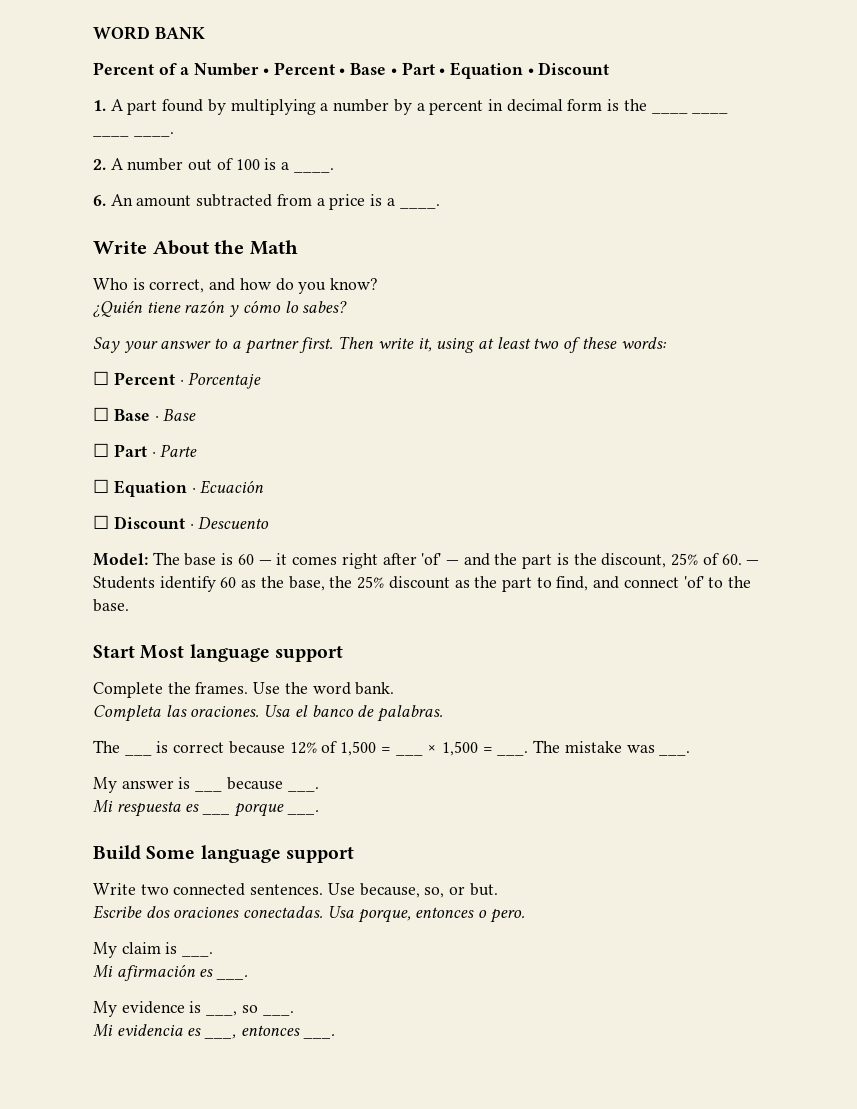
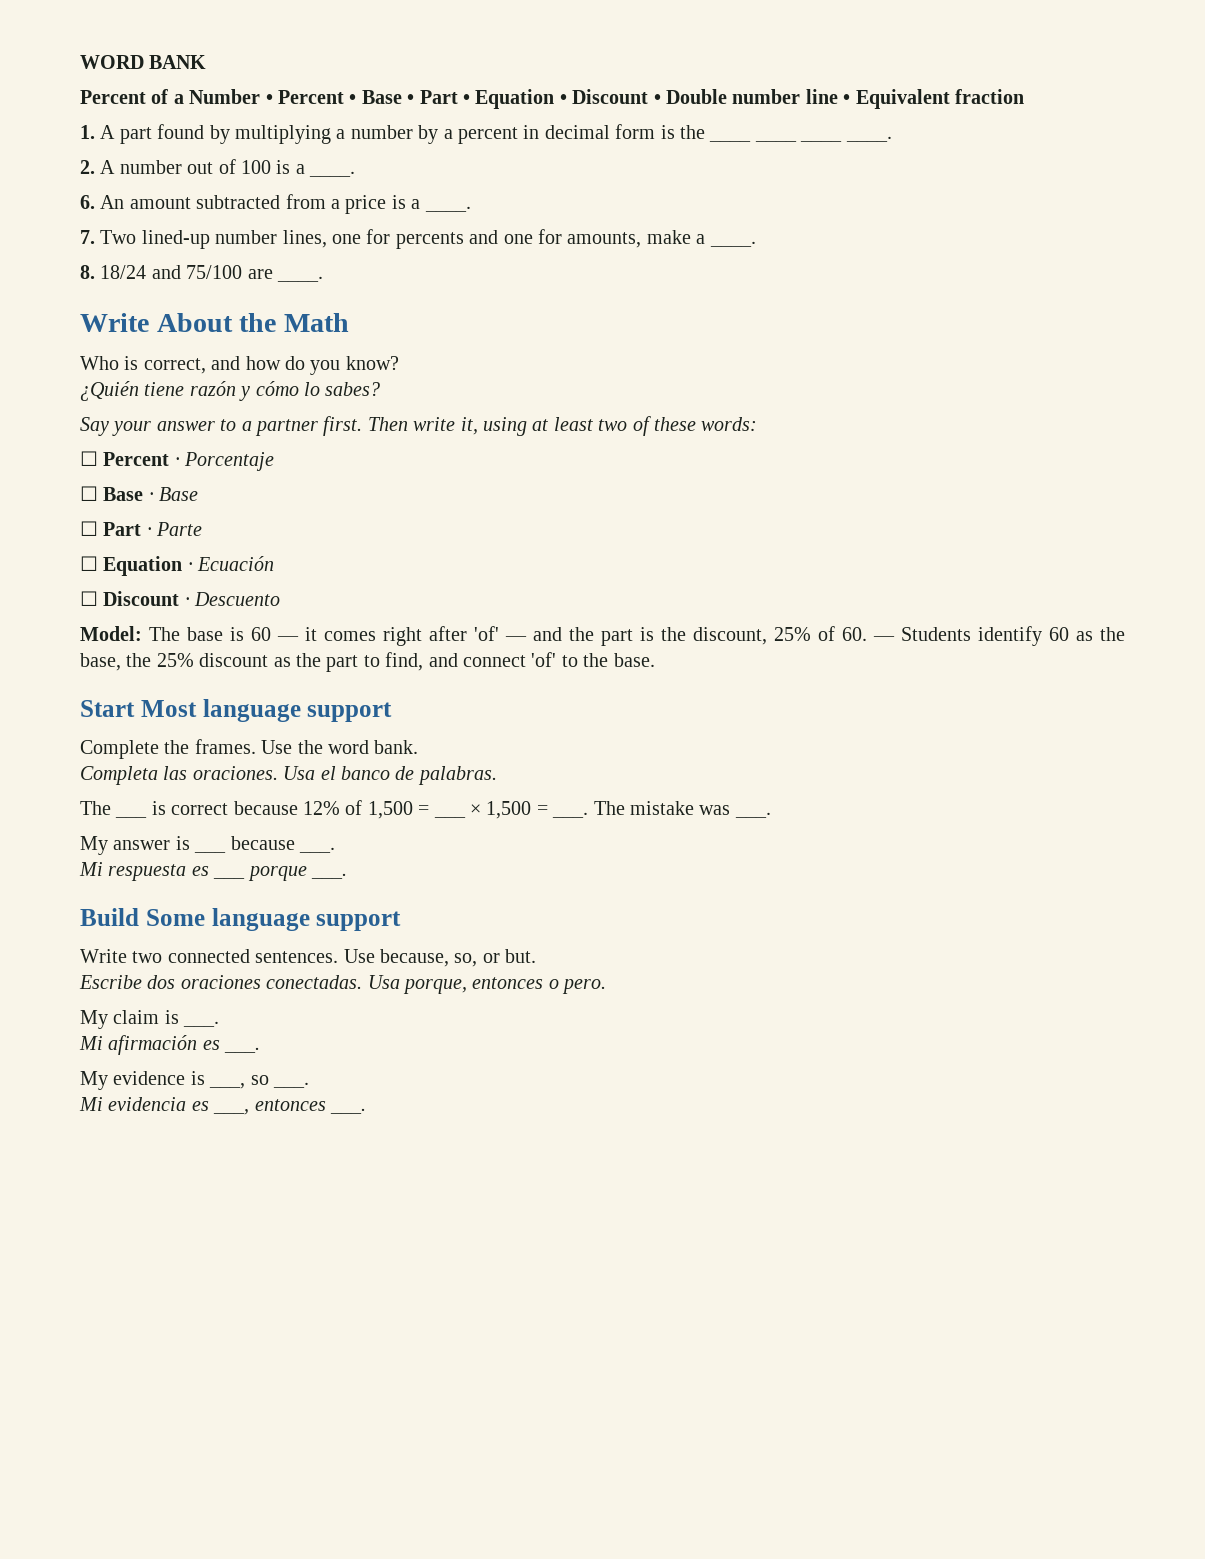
- Percent of a Number • Percent • Base • Part • Equation • Discount
+ Percent of a Number • Percent • Base • Part • Equation • Discount • Double number line • Equivalent fraction
+ 7. Two lined-up number lines, one for percents and one for amounts, make a ____.
+ 8. 18/24 and 75/100 are ____.

